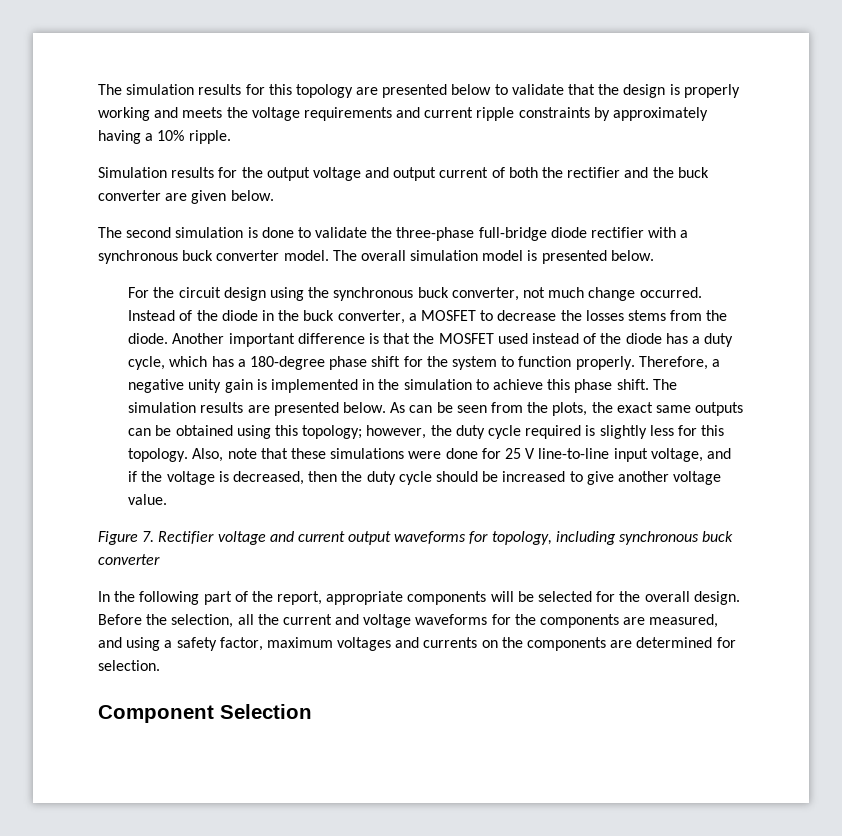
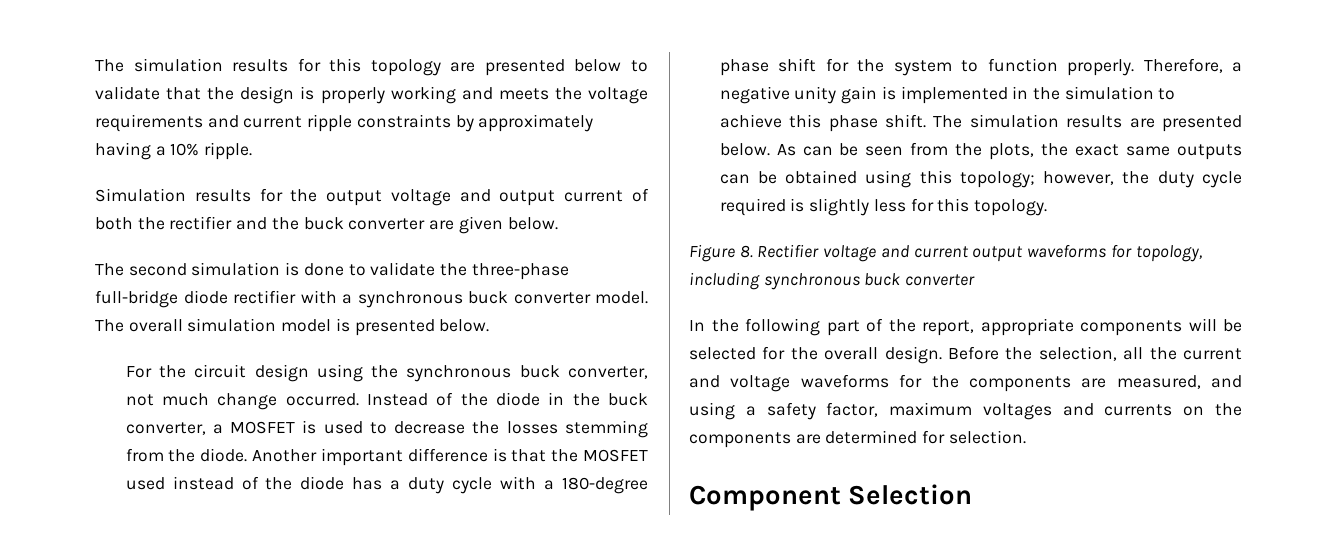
- Instead of the diode in the buck converter, a MOSFET to decrease the losses stems from the diode.
+ Instead of the diode in the buck converter, a MOSFET is used to decrease the losses stemming from the diode.
- Another important difference is that the MOSFET used instead of the diode has a duty cycle, which has a 180-degree phase shift for the system to function properly.
+ Another important difference is that the MOSFET used instead of the diode has a duty cycle with a 180-degree phase shift for the system to function properly.
- Also, note that these simulations were done for 25 V line-to-line input voltage, and if the voltage is decreased, then the duty cycle should be increased to give another voltage value.
- Figure 7. Rectifier voltage and current output waveforms for topology, including synchronous buck converter
+ Figure 8. Rectifier voltage and current output waveforms for topology, including synchronous buck converter

